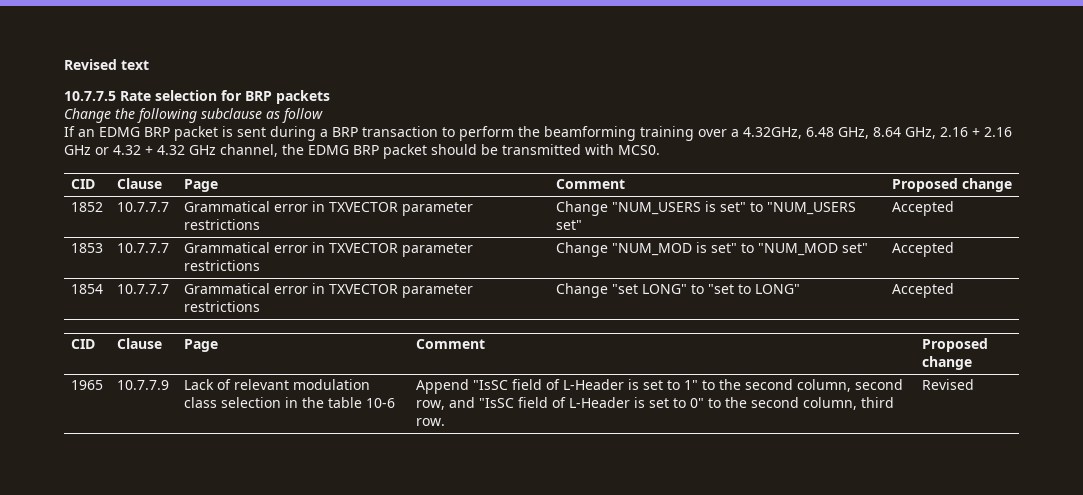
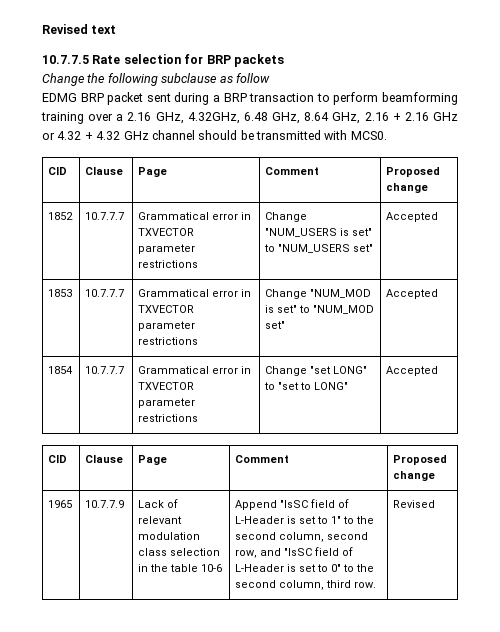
- If an EDMG BRP packet is sent during a BRP transaction to perform the beamforming training over a 4.32GHz, 6.48 GHz, 8.64 GHz, 2.16 + 2.16 GHz or 4.32 + 4.32 GHz channel, the EDMG BRP packet should be transmitted with MCS0.
+ EDMG BRP packet sent during a BRP transaction to perform beamforming training over a 2.16 GHz, 4.32GHz, 6.48 GHz, 8.64 GHz, 2.16 + 2.16 GHz or 4.32 + 4.32 GHz channel should be transmitted with MCS0.

